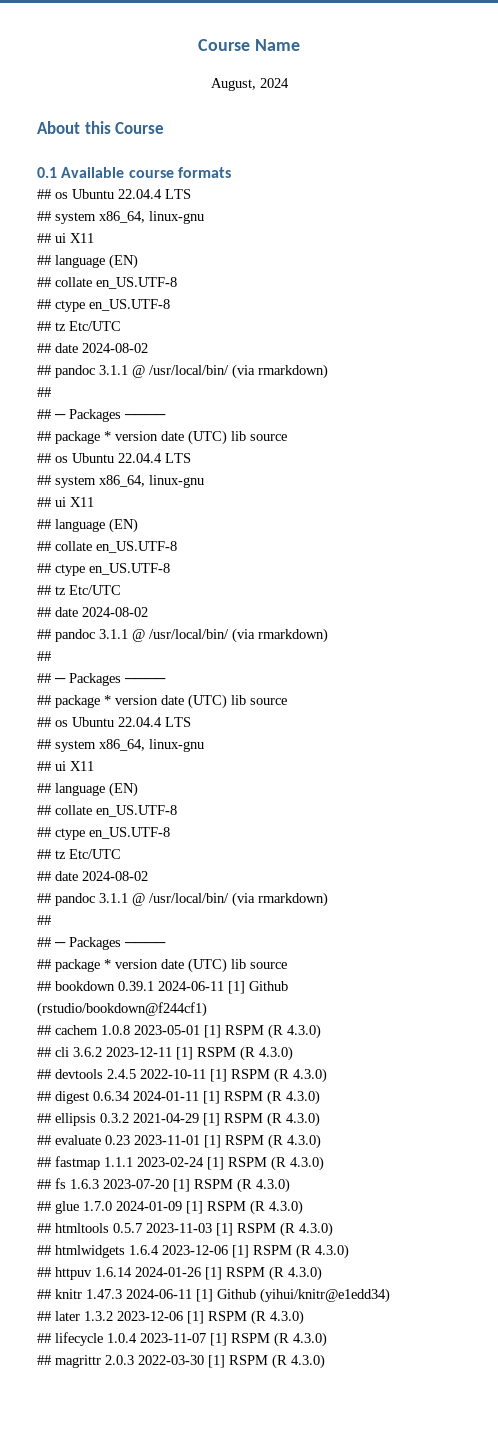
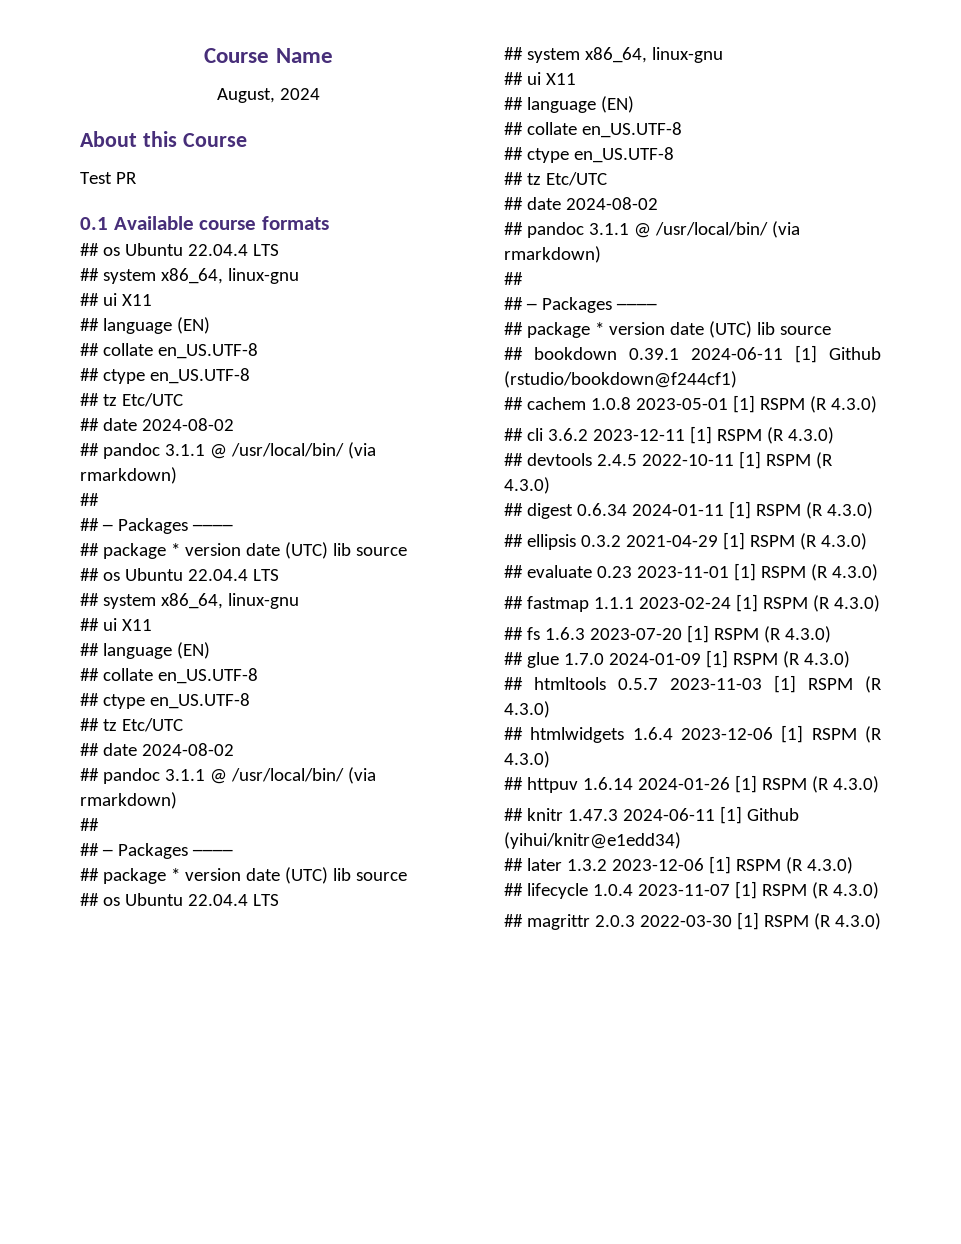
+ Test PR

